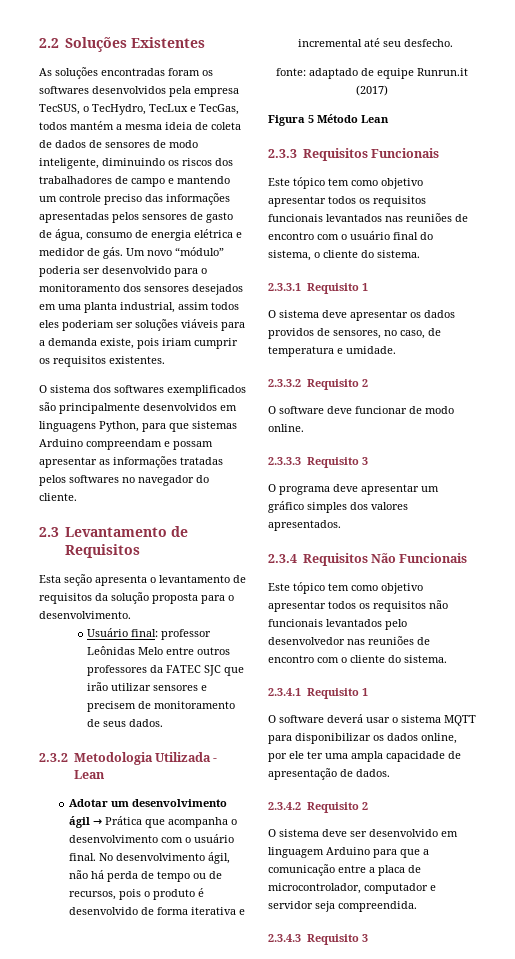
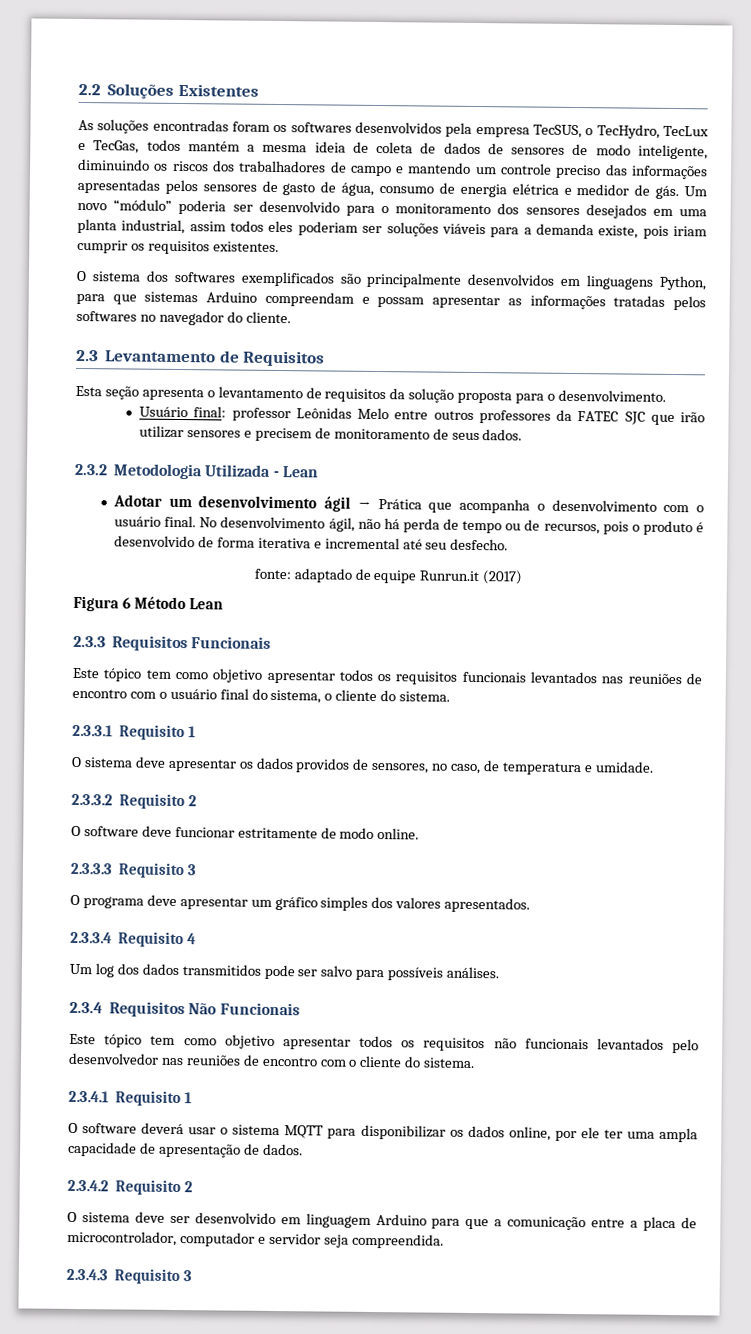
- Figura 5 Método Lean
+ Figura 6 Método Lean
- O software deve funcionar de modo online.
+ O software deve funcionar estritamente de modo online.
+ 2.3.3.4 Requisito 4
+ Um log dos dados transmitidos pode ser salvo para possíveis análises.

